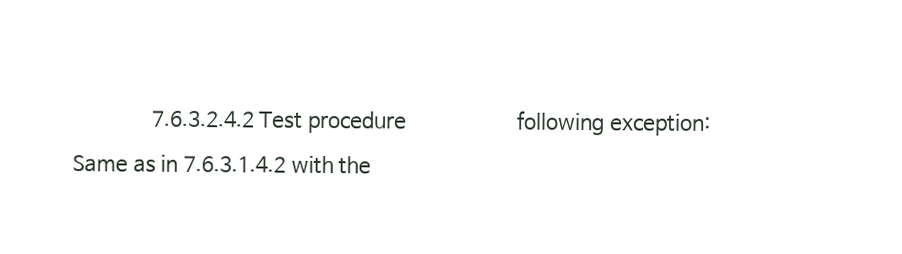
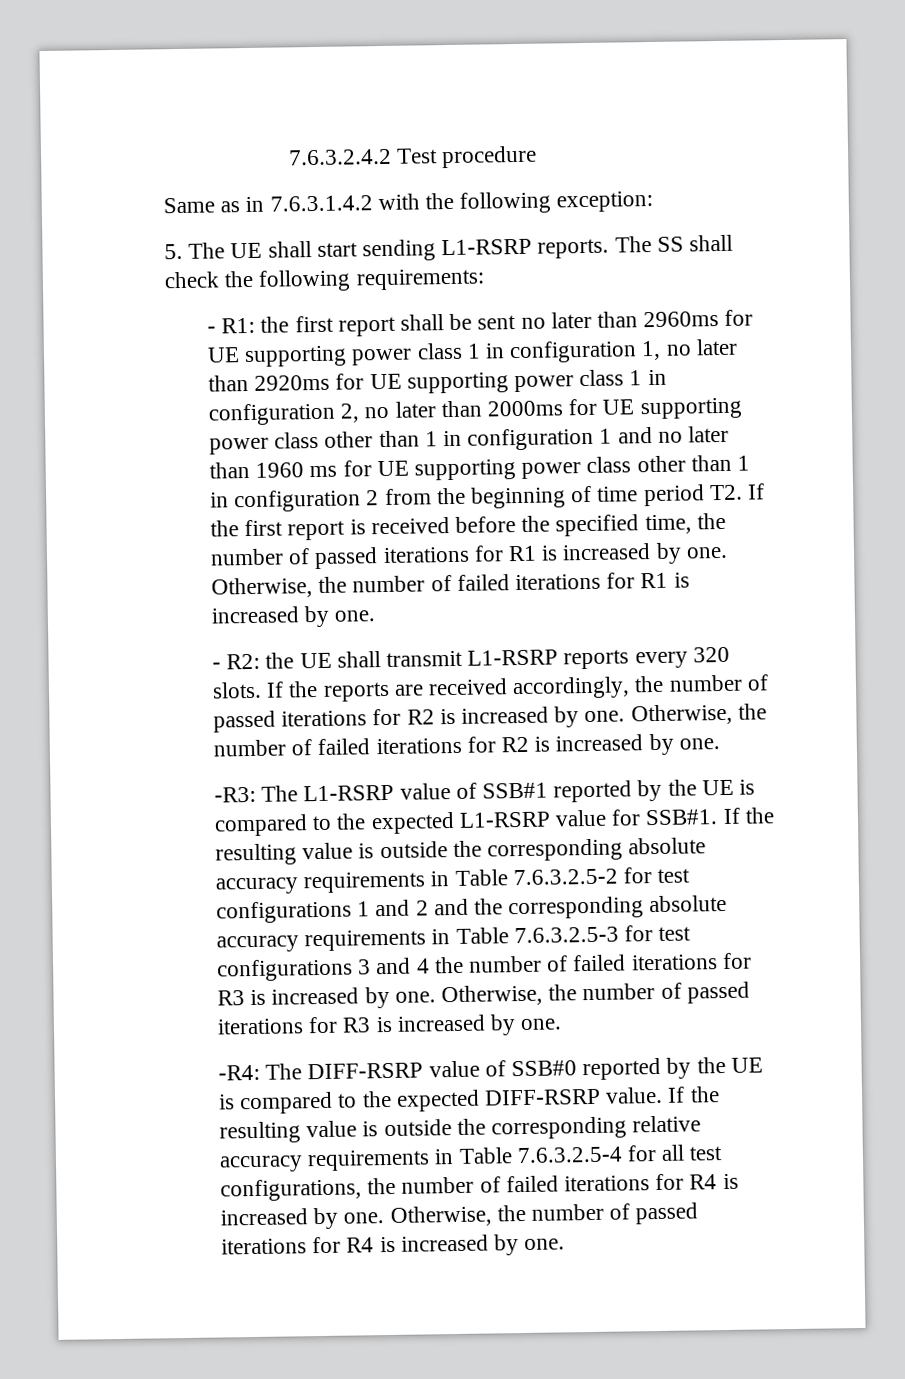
+ 5. The UE shall start sending L1-RSRP reports. The SS shall check the following requirements:
+ - R1: the first report shall be sent no later than 2960ms for UE supporting power class 1 in configuration 1, no later than 2920ms for UE supporting power class 1 in configuration 2, no later than 2000ms for UE supporting power class other than 1 in configuration 1 and no later than 1960 ms for UE supporting power class other than 1 in configuration 2 from the beginning of time period T2. If the first report is received before the specified time, the number of passed iterations for R1 is increased by one. Otherwise, the number of failed iterations for R1 is increased by one.
+ - R2: the UE shall transmit L1-RSRP reports every 320 slots. If the reports are received accordingly, the number of passed iterations for R2 is increased by one. Otherwise, the number of failed iterations for R2 is increased by one.
+ -R3: The L1-RSRP value of SSB#1 reported by the UE is compared to the expected L1-RSRP value for SSB#1. If the resulting value is outside the corresponding absolute accuracy requirements in Table 7.6.3.2.5-2 for test configurations 1 and 2 and the corresponding absolute accuracy requirements in Table 7.6.3.2.5-3 for test configurations 3 and 4 the number of failed iterations for R3 is increased by one. Otherwise, the number of passed iterations for R3 is increased by one.
+ -R4: The DIFF-RSRP value of SSB#0 reported by the UE is compared to the expected DIFF-RSRP value. If the resulting value is outside the corresponding relative accuracy requirements in Table 7.6.3.2.5-4 for all test configurations, the number of failed iterations for R4 is increased by one. Otherwise, the number of passed iterations for R4 is increased by one.

